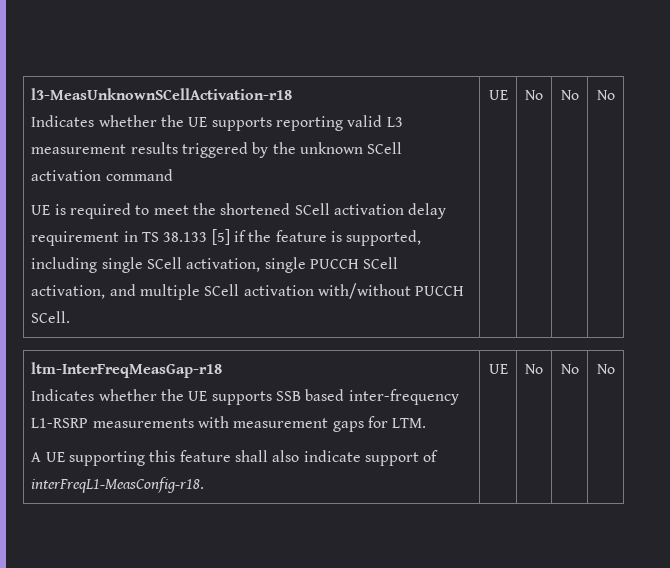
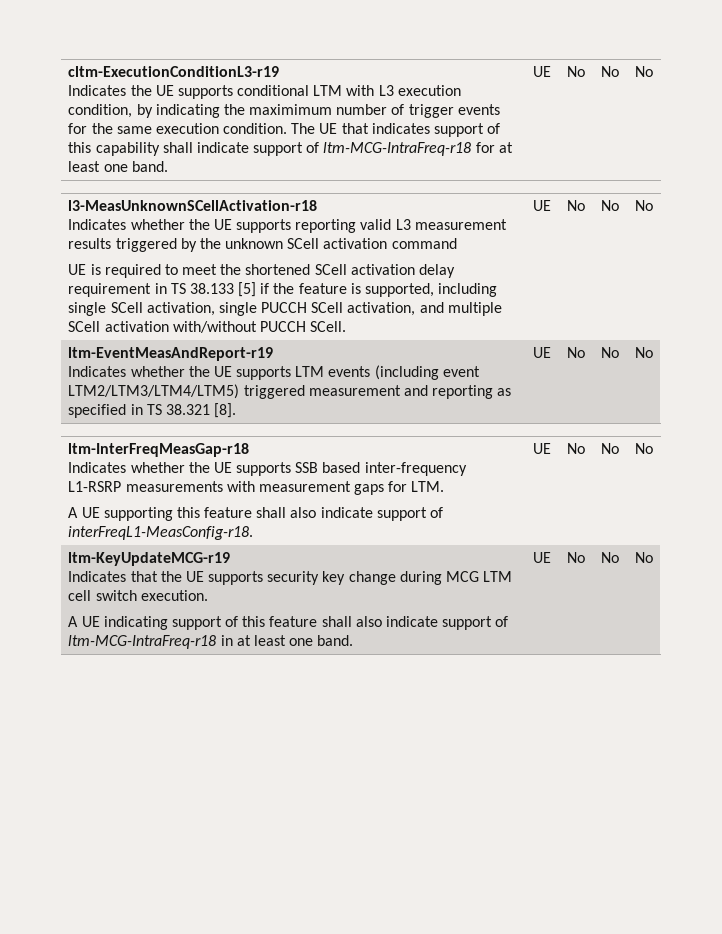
+ cltm-ExecutionConditionL3-r19
+ Indicates the UE supports conditional LTM with L3 execution condition, by indicating the maximimum number of trigger events for the same execution condition. The UE that indicates support of this capability shall indicate support of ltm-MCG-IntraFreq-r18 for at least one band. | UE | No | No | No
+ ltm-EventMeasAndReport-r19
+ Indicates whether the UE supports LTM events (including event LTM2/LTM3/LTM4/LTM5) triggered measurement and reporting as specified in TS 38.321 [8]. | UE | No | No | No
+ ltm-KeyUpdateMCG-r19
+ Indicates that the UE supports security key change during MCG LTM cell switch execution.
+ A UE indicating support of this feature shall also indicate support of ltm-MCG-IntraFreq-r18 in at least one band. | UE | No | No | No

